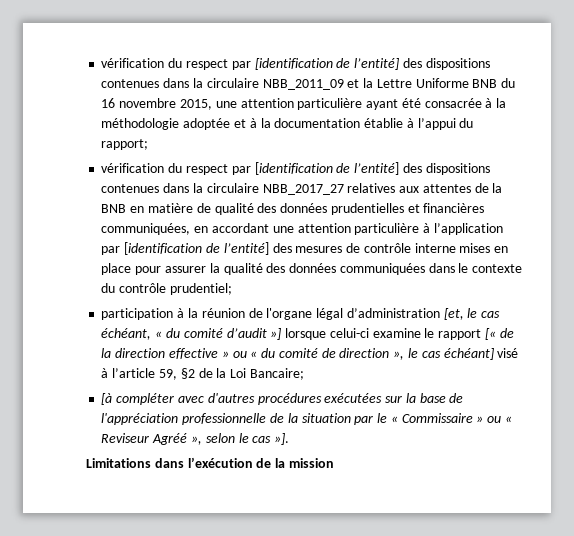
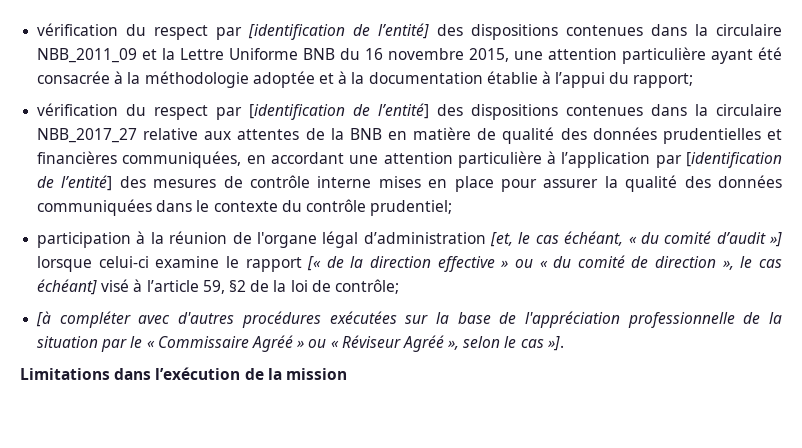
- vérification du respect par [identification de l’entité] des dispositions contenues dans la circulaire NBB_2017_27 relatives aux attentes de la BNB en matière de qualité des données prudentielles et financières communiquées, en accordant une attention particulière à l’application par [identification de l’entité] des mesures de contrôle interne mises en place pour assurer la qualité des données communiquées dans le contexte du contrôle prudentiel;
+ vérification du respect par [identification de l’entité] des dispositions contenues dans la circulaire NBB_2017_27 relative aux attentes de la BNB en matière de qualité des données prudentielles et financières communiquées, en accordant une attention particulière à l’application par [identification de l’entité] des mesures de contrôle interne mises en place pour assurer la qualité des données communiquées dans le contexte du contrôle prudentiel;
- participation à la réunion de l'organe légal d’administration [et, le cas échéant, « du comité d’audit »] lorsque celui-ci examine le rapport [« de la direction effective » ou « du comité de direction », le cas échéant] visé à l’article 59, §2 de la Loi Bancaire;
+ participation à la réunion de l'organe légal d’administration [et, le cas échéant, « du comité d’audit »] lorsque celui-ci examine le rapport [« de la direction effective » ou « du comité de direction », le cas échéant] visé à l’article 59, §2 de la loi de contrôle;
- [à compléter avec d'autres procédures exécutées sur la base de l'appréciation professionnelle de la situation par le « Commissaire » ou « Reviseur Agréé », selon le cas »].
+ [à compléter avec d'autres procédures exécutées sur la base de l'appréciation professionnelle de la situation par le « Commissaire Agréé » ou « Réviseur Agréé », selon le cas »].

